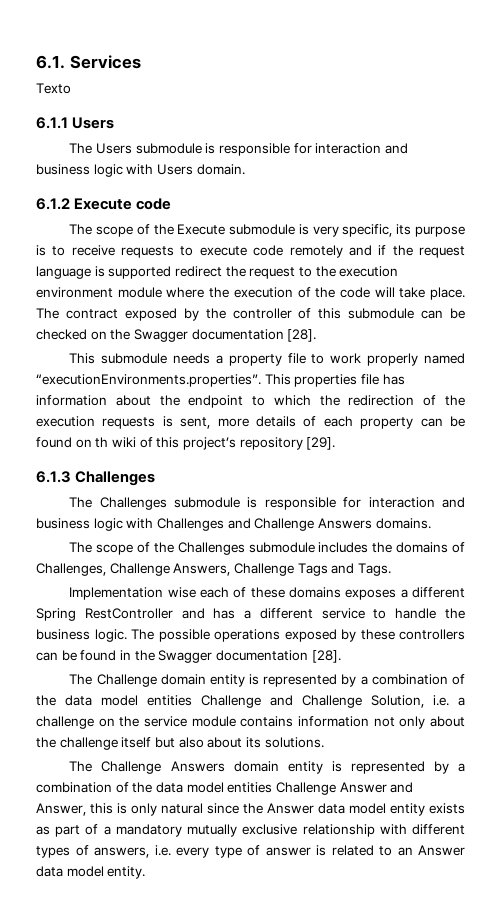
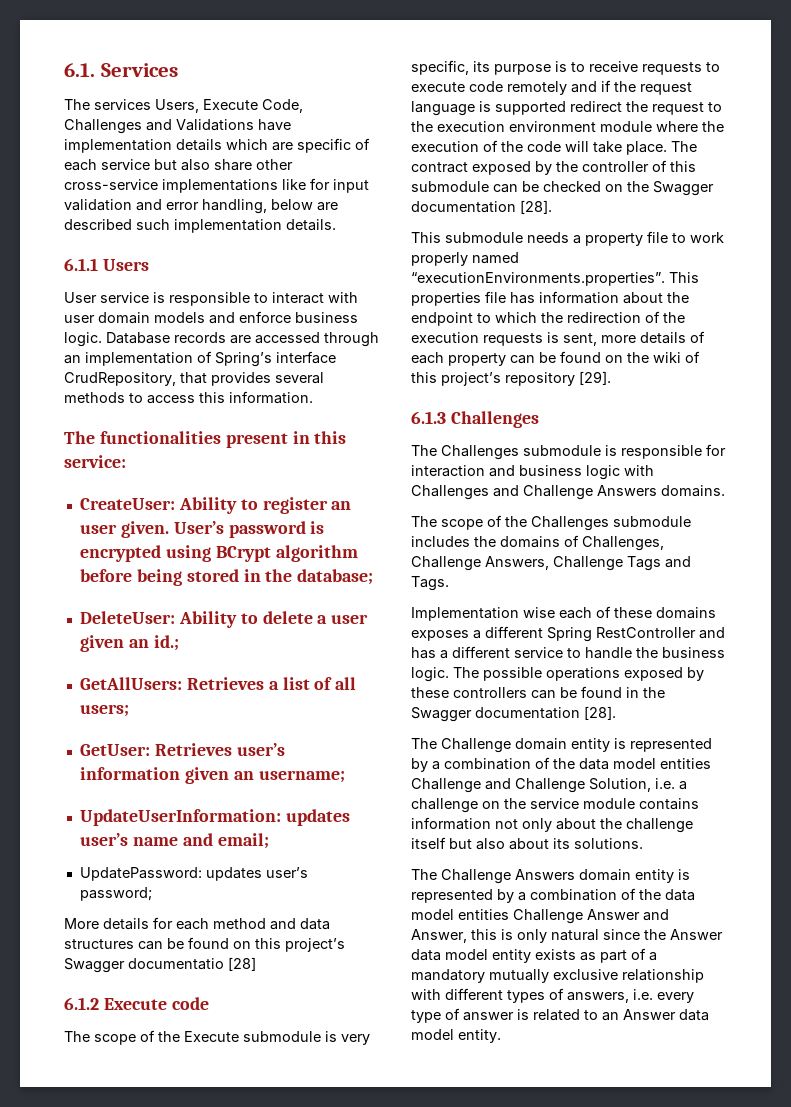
- Texto
+ The services Users, Execute Code, Challenges and Validations have implementation details which are specific of each service but also share other cross-service implementations like for input validation and error handling, below are described such implementation details.
  6.1.1 Users
- The Users submodule is responsible for interaction and business logic with Users domain.
+ User service is responsible to interact with user domain models and enforce business logic. Database records are accessed through an implementation of Spring’s interface CrudRepository, that provides several methods to access this information.
+ The functionalities present in this service:
+ CreateUser: Ability to register an user given. User’s password is encrypted using BCrypt algorithm before being stored in the database;
+ DeleteUser: Ability to delete a user given an id.;
+ GetAllUsers: Retrieves a list of all users;
+ GetUser: Retrieves user’s information given an username;
+ UpdateUserInformation: updates user’s name and email;
+ UpdatePassword: updates user’s password;
+ More details for each method and data structures can be found on this project’s Swagger documentatio [28]
- This submodule needs a property file to work properly named “executionEnvironments.properties”. This properties file has information about the endpoint to which the redirection of the execution requests is sent, more details of each property can be found on th wiki of this project’s repository [29].
+ This submodule needs a property file to work properly named “executionEnvironments.properties”. This properties file has information about the endpoint to which the redirection of the execution requests is sent, more details of each property can be found on the wiki of this project’s repository [29].

